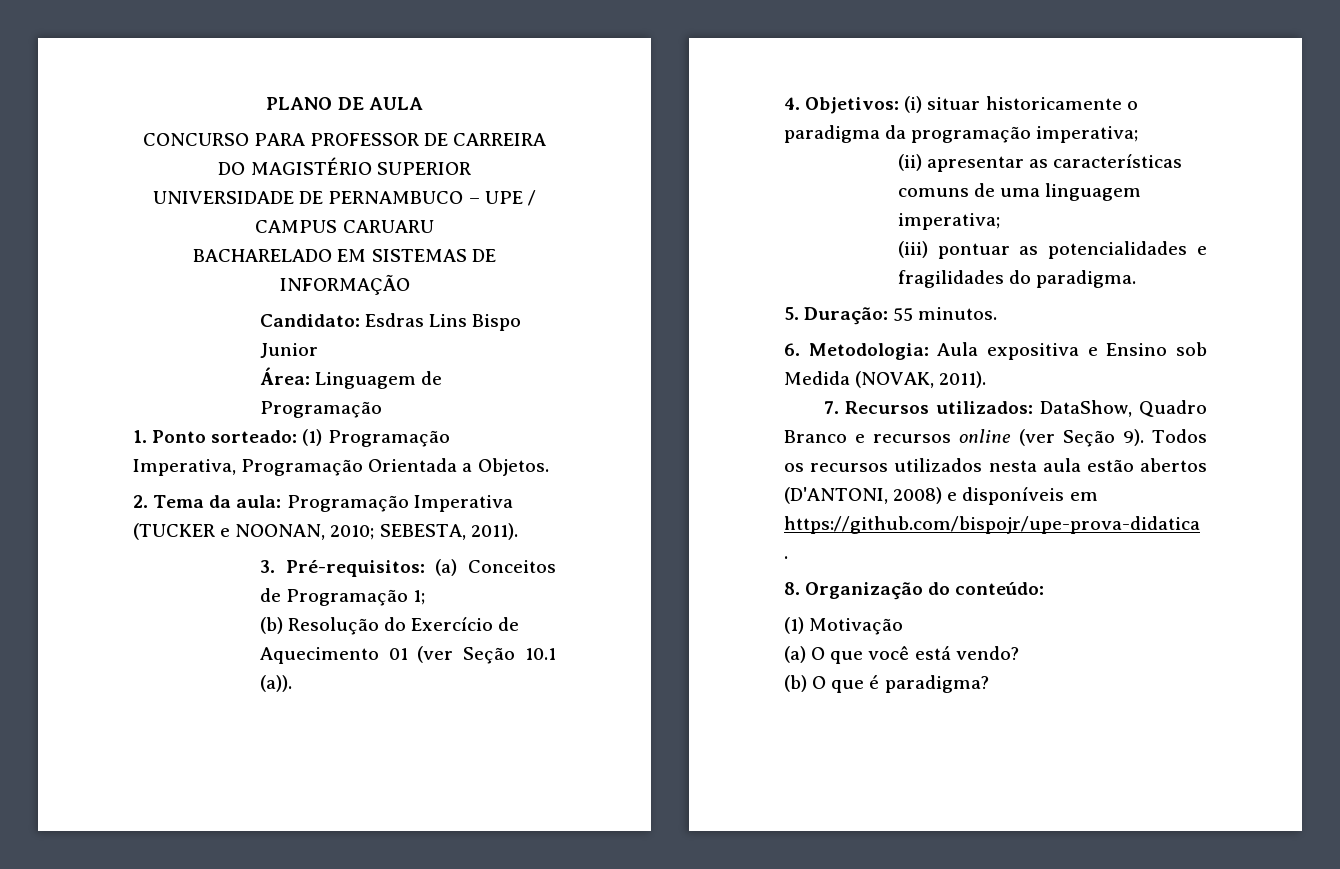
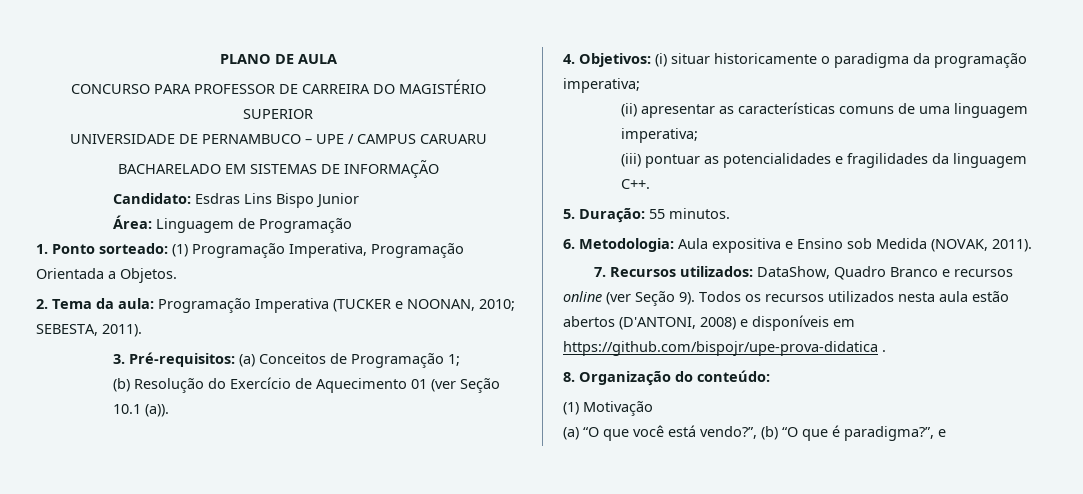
- (iii) pontuar as potencialidades e fragilidades do paradigma.
+ (iii) pontuar as potencialidades e fragilidades da linguagem C++.
- (a) O que você está vendo?
- (b) O que é paradigma?
+ (a) “O que você está vendo?”, (b) “O que é paradigma?”, e

